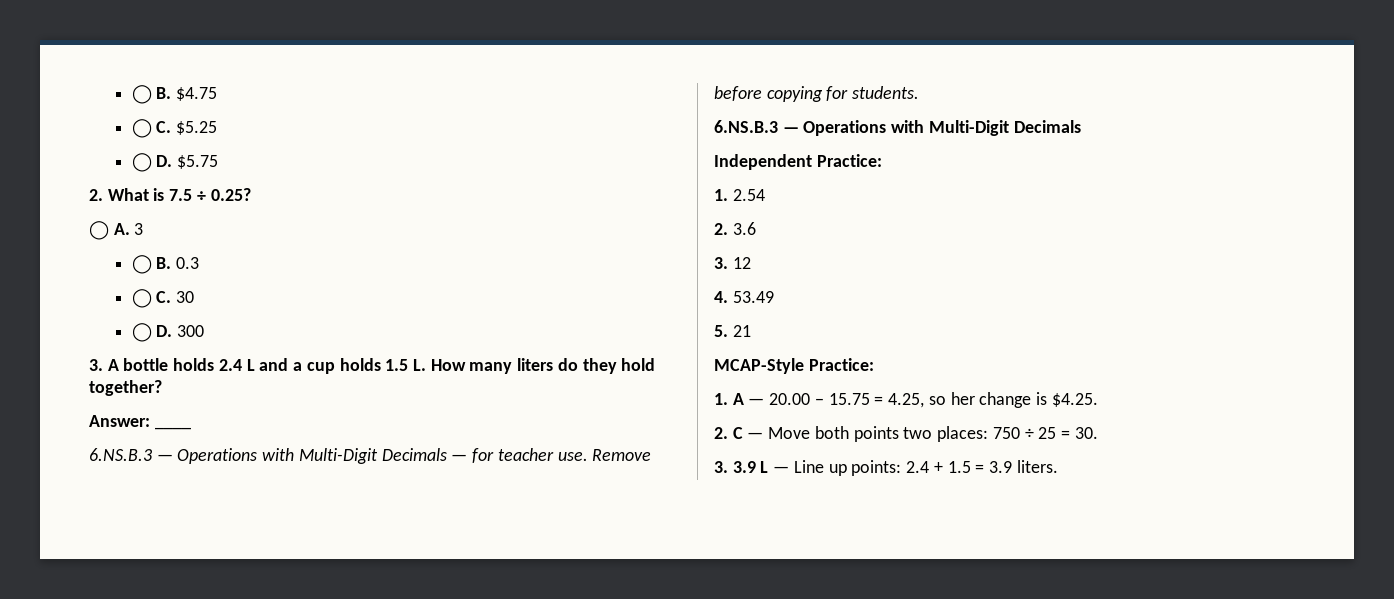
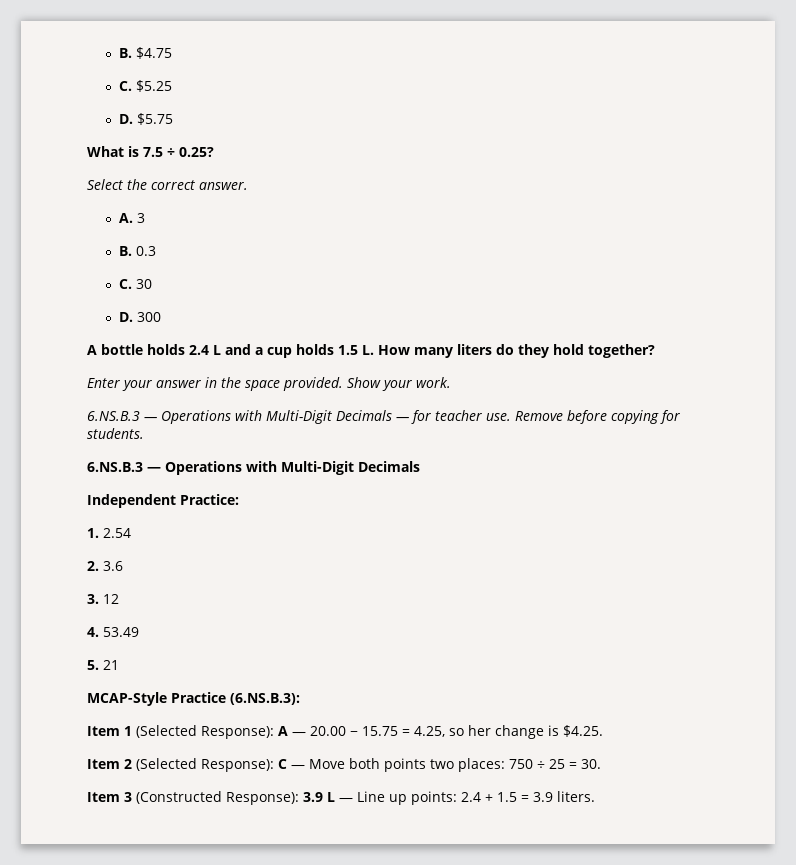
- ◯ B. $4.75
+ B. $4.75
- ◯ C. $5.25
+ C. $5.25
- ◯ D. $5.75
+ D. $5.75
- 2. What is 7.5 ÷ 0.25?
+ What is 7.5 ÷ 0.25?
- ◯ A. 3
+ Select the correct answer.
+ A. 3
- ◯ B. 0.3
+ B. 0.3
- ◯ C. 30
+ C. 30
- ◯ D. 300
+ D. 300
- 3. A bottle holds 2.4 L and a cup holds 1.5 L. How many liters do they hold together?
+ A bottle holds 2.4 L and a cup holds 1.5 L. How many liters do they hold together?
- Answer: ____
+ Enter your answer in the space provided. Show your work.
- MCAP-Style Practice:
- 1. A — 20.00 − 15.75 = 4.25, so her change is $4.25.
+ MCAP-Style Practice (6.NS.B.3):
+ Item 1 (Selected Response): A — 20.00 − 15.75 = 4.25, so her change is $4.25.
- 2. C — Move both points two places: 750 ÷ 25 = 30.
+ Item 2 (Selected Response): C — Move both points two places: 750 ÷ 25 = 30.
- 3. 3.9 L — Line up points: 2.4 + 1.5 = 3.9 liters.
+ Item 3 (Constructed Response): 3.9 L — Line up points: 2.4 + 1.5 = 3.9 liters.

